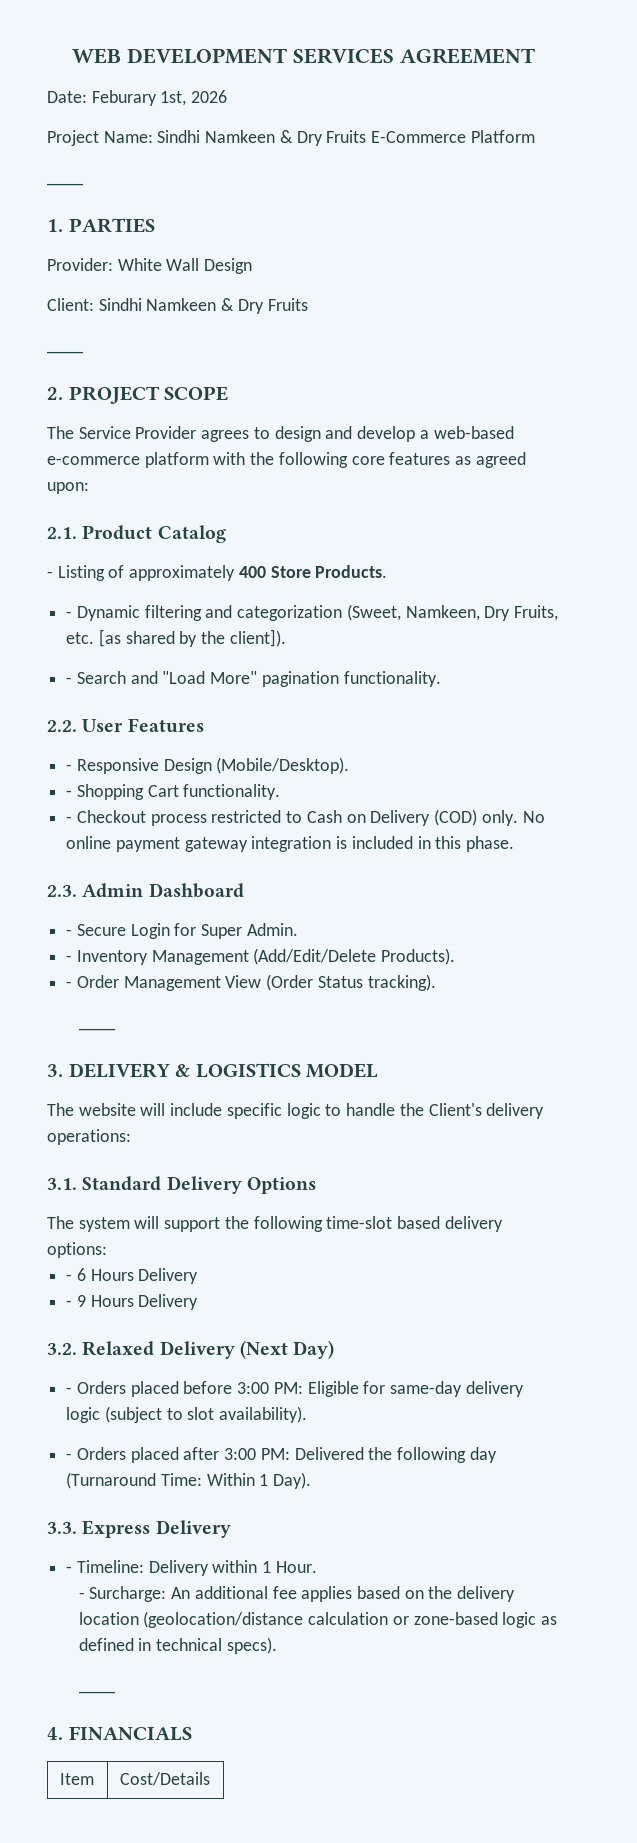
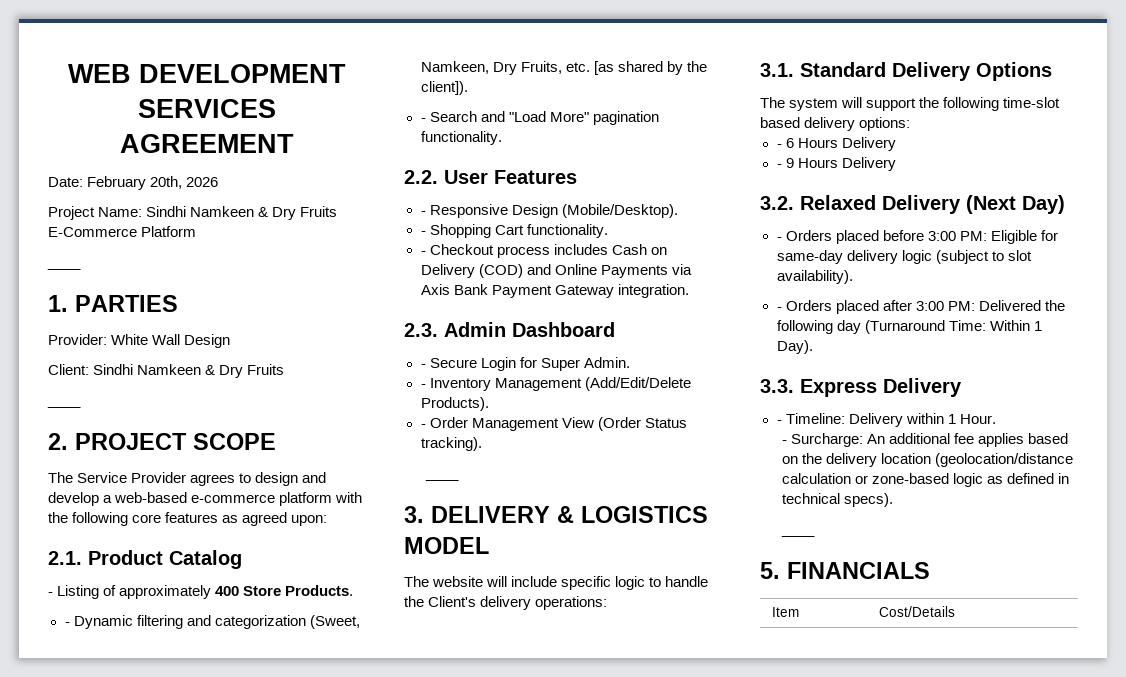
- Date: Feburary 1st, 2026
+ Date: February 20th, 2026
- - Checkout process restricted to Cash on Delivery (COD) only. No online payment gateway integration is included in this phase.
+ - Checkout process includes Cash on Delivery (COD) and Online Payments via Axis Bank Payment Gateway integration.
- 4. FINANCIALS
+ 5. FINANCIALS

